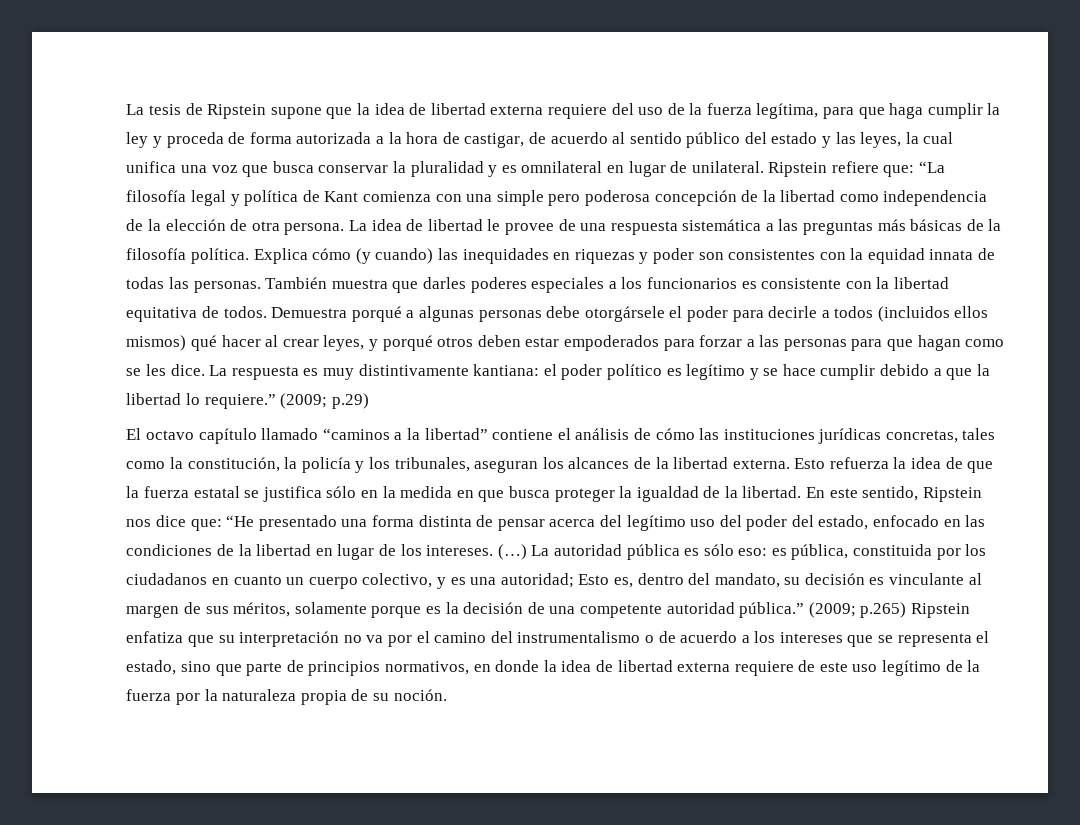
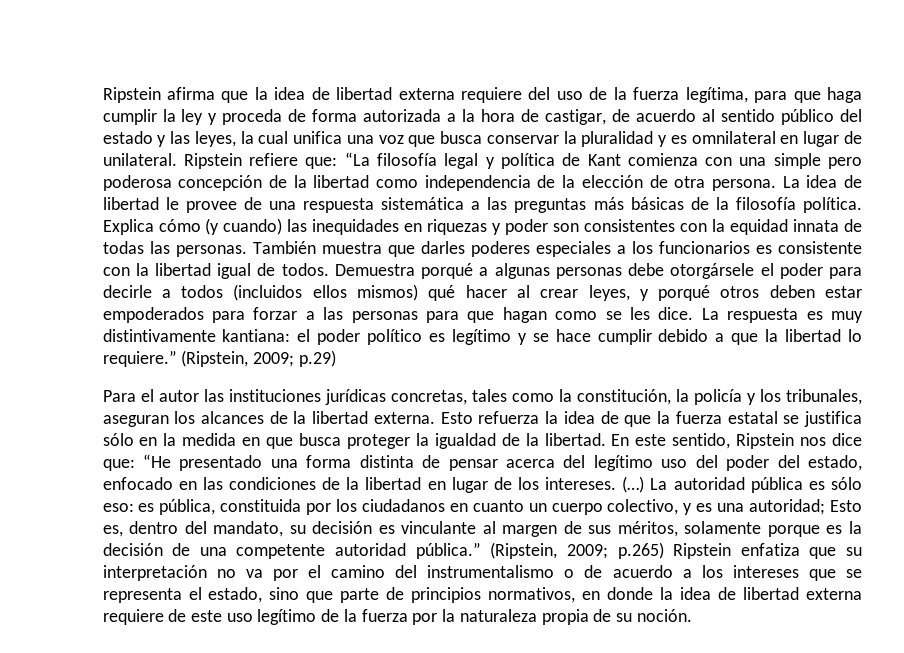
- La tesis de Ripstein supone que la idea de libertad externa requiere del uso de la fuerza legítima, para que haga cumplir la ley y proceda de forma autorizada a la hora de castigar, de acuerdo al sentido público del estado y las leyes, la cual unifica una voz que busca conservar la pluralidad y es omnilateral en lugar de unilateral.
+ Ripstein afirma que la idea de libertad externa requiere del uso de la fuerza legítima, para que haga cumplir la ley y proceda de forma autorizada a la hora de castigar, de acuerdo al sentido público del estado y las leyes, la cual unifica una voz que busca conservar la pluralidad y es omnilateral en lugar de unilateral.
- También muestra que darles poderes especiales a los funcionarios es consistente con la libertad equitativa de todos.
+ También muestra que darles poderes especiales a los funcionarios es consistente con la libertad igual de todos.
- (2009; p.29)
+ (Ripstein, 2009; p.29)
- El octavo capítulo llamado “caminos a la libertad” contiene el análisis de cómo las instituciones jurídicas concretas, tales como la constitución, la policía y los tribunales, aseguran los alcances de la libertad externa.
+ Para el autor las instituciones jurídicas concretas, tales como la constitución, la policía y los tribunales, aseguran los alcances de la libertad externa.
- (2009; p.265) Ripstein enfatiza que su interpretación no va por el camino del instrumentalismo o de acuerdo a los intereses que se representa el estado, sino que parte de principios normativos, en donde la idea de libertad externa requiere de este uso legítimo de la fuerza por la naturaleza propia de su noción.
+ (Ripstein, 2009; p.265) Ripstein enfatiza que su interpretación no va por el camino del instrumentalismo o de acuerdo a los intereses que se representa el estado, sino que parte de principios normativos, en donde la idea de libertad externa requiere de este uso legítimo de la fuerza por la naturaleza propia de su noción.

